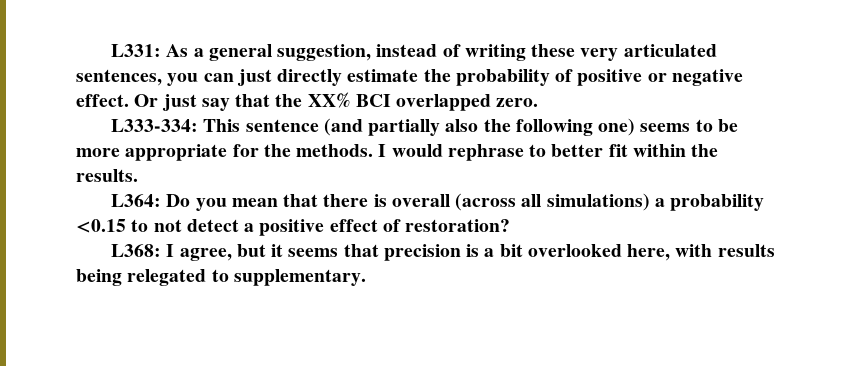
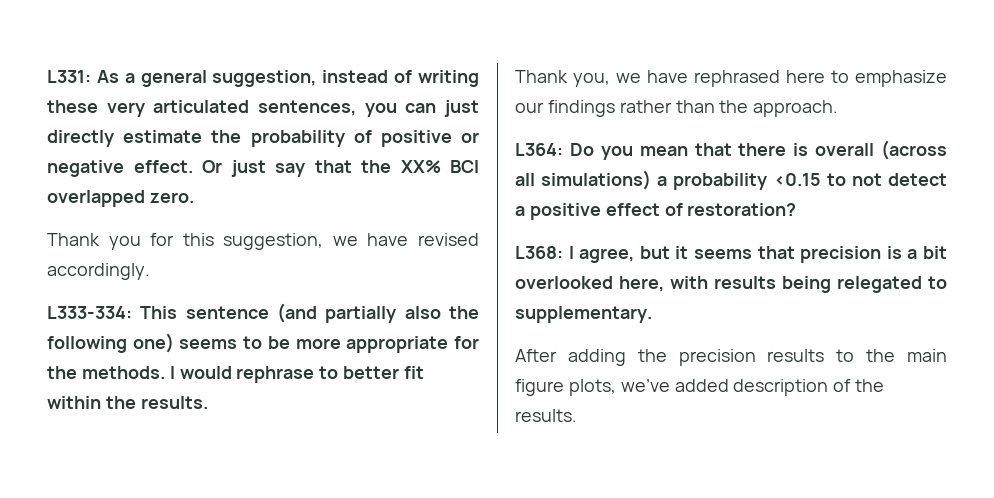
+ Thank you for this suggestion, we have revised accordingly.
+ Thank you, we have rephrased here to emphasize our findings rather than the approach.
+ After adding the precision results to the main figure plots, we’ve added description of the results.

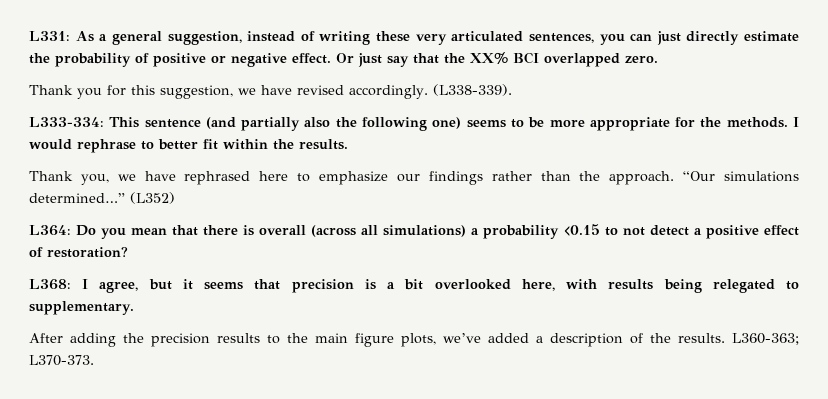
+ (L338-339).
+ “Our simulations determined…” (L352)
- After adding the precision results to the main figure plots, we’ve added description of the results.
+ After adding the precision results to the main figure plots, we’ve added a description of the results.
+ L360-363; L370-373.

